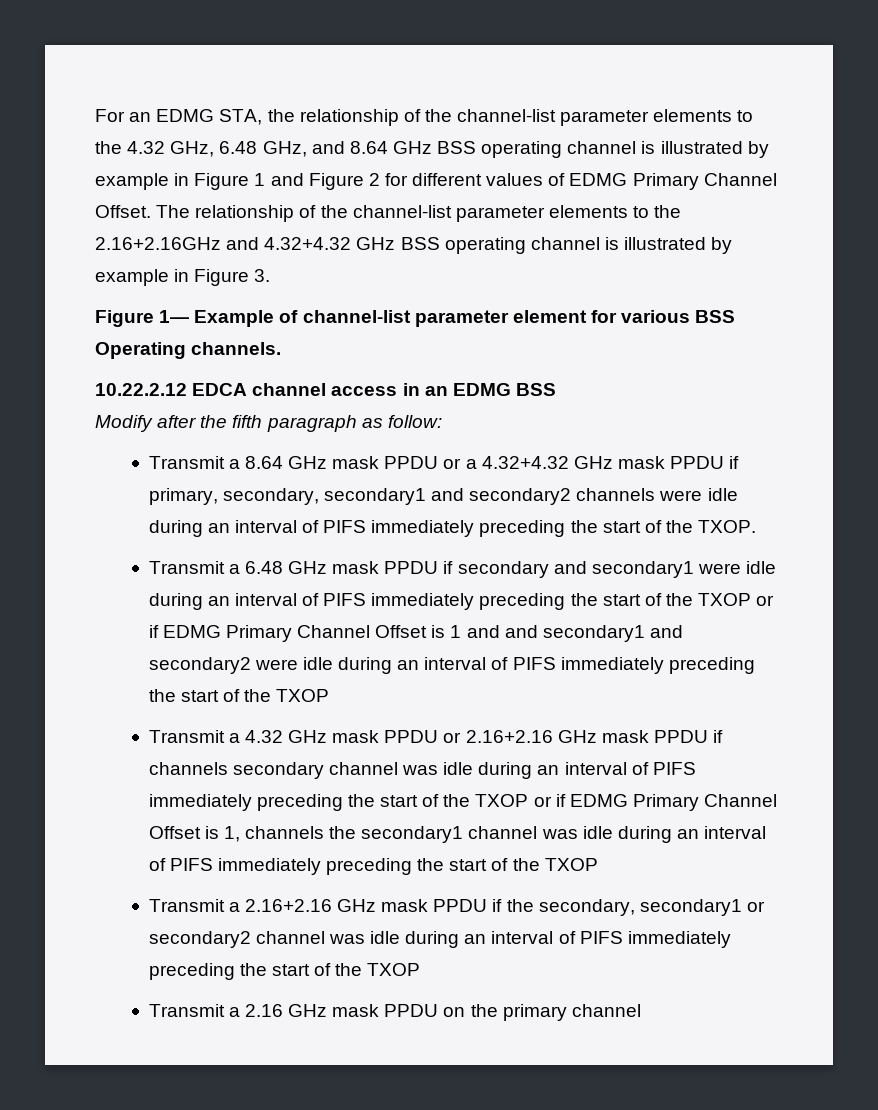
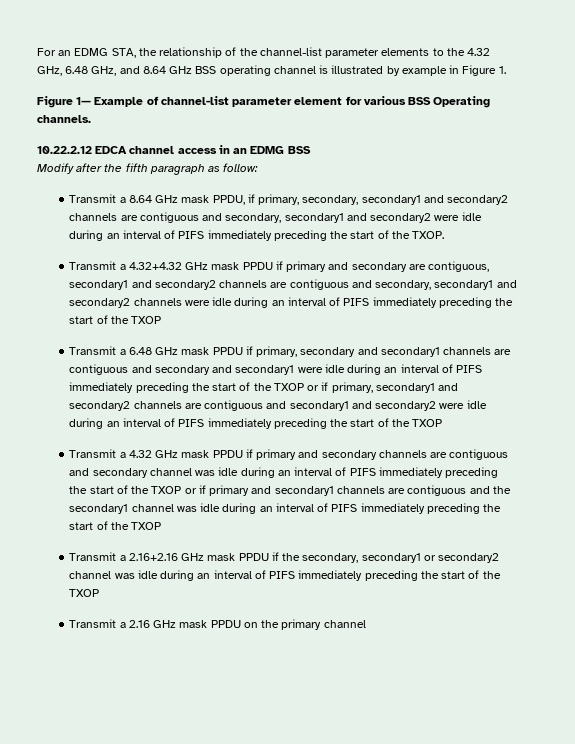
- For an EDMG STA, the relationship of the channel-list parameter elements to the 4.32 GHz, 6.48 GHz, and 8.64 GHz BSS operating channel is illustrated by example in Figure 1 and Figure 2 for different values of EDMG Primary Channel Offset. The relationship of the channel-list parameter elements to the 2.16+2.16GHz and 4.32+4.32 GHz BSS operating channel is illustrated by example in Figure 3.
+ For an EDMG STA, the relationship of the channel-list parameter elements to the 4.32 GHz, 6.48 GHz, and 8.64 GHz BSS operating channel is illustrated by example in Figure 1.
- Transmit a 8.64 GHz mask PPDU or a 4.32+4.32 GHz mask PPDU if primary, secondary, secondary1 and secondary2 channels were idle during an interval of PIFS immediately preceding the start of the TXOP.
+ Transmit a 8.64 GHz mask PPDU, if primary, secondary, secondary1 and secondary2 channels are contiguous and secondary, secondary1 and secondary2 were idle during an interval of PIFS immediately preceding the start of the TXOP.
+ Transmit a 4.32+4.32 GHz mask PPDU if primary and secondary are contiguous, secondary1 and secondary2 channels are contiguous and secondary, secondary1 and secondary2 channels were idle during an interval of PIFS immediately preceding the start of the TXOP
- Transmit a 6.48 GHz mask PPDU if secondary and secondary1 were idle during an interval of PIFS immediately preceding the start of the TXOP or if EDMG Primary Channel Offset is 1 and and secondary1 and secondary2 were idle during an interval of PIFS immediately preceding the start of the TXOP
+ Transmit a 6.48 GHz mask PPDU if primary, secondary and secondary1 channels are contiguous and secondary and secondary1 were idle during an interval of PIFS immediately preceding the start of the TXOP or if primary, secondary1 and secondary2 channels are contiguous and secondary1 and secondary2 were idle during an interval of PIFS immediately preceding the start of the TXOP
- Transmit a 4.32 GHz mask PPDU or 2.16+2.16 GHz mask PPDU if channels secondary channel was idle during an interval of PIFS immediately preceding the start of the TXOP or if EDMG Primary Channel Offset is 1, channels the secondary1 channel was idle during an interval of PIFS immediately preceding the start of the TXOP
+ Transmit a 4.32 GHz mask PPDU if primary and secondary channels are contiguous and secondary channel was idle during an interval of PIFS immediately preceding the start of the TXOP or if primary and secondary1 channels are contiguous and the secondary1 channel was idle during an interval of PIFS immediately preceding the start of the TXOP

